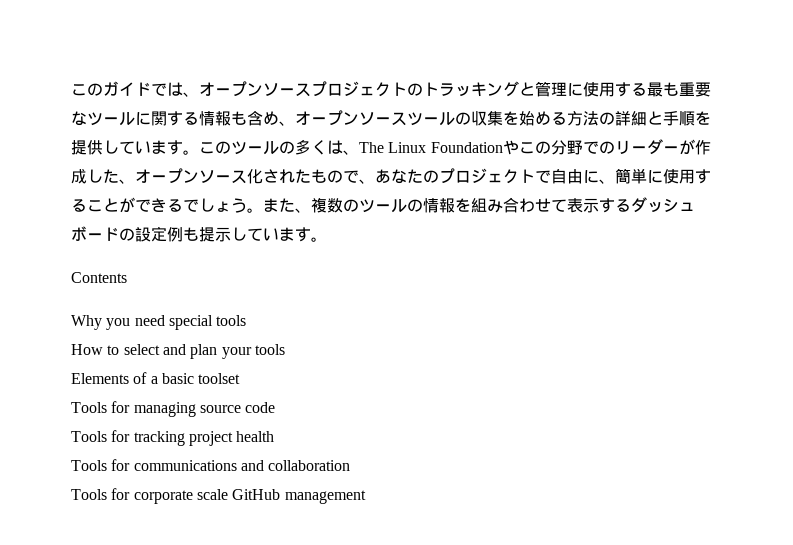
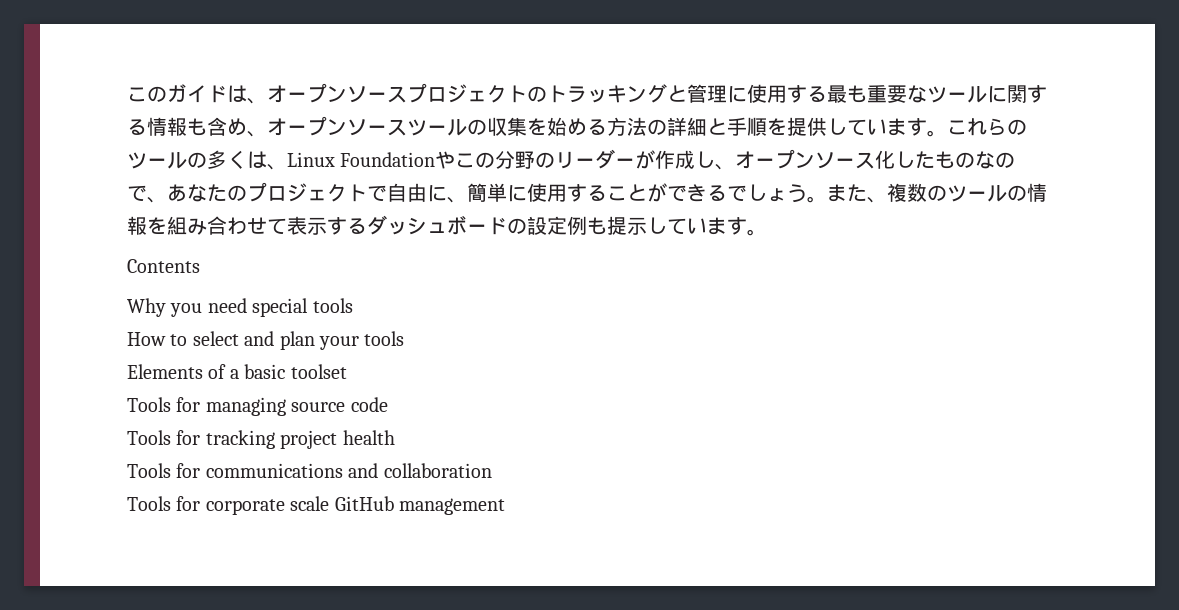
- このガイドでは、オープンソースプロジェクトのトラッキングと管理に使用する最も重要なツールに関する情報も含め、オープンソースツールの収集を始める方法の詳細と手順を提供しています。
+ このガイドは、オープンソースプロジェクトのトラッキングと管理に使用する最も重要なツールに関する情報も含め、オープンソースツールの収集を始める方法の詳細と手順を提供しています。
- このツールの多くは、The Linux Foundationやこの分野でのリーダーが作成した、オープンソース化されたもので、あなたのプロジェクトで自由に、簡単に使用することができるでしょう。
+ これらのツールの多くは、Linux Foundationやこの分野のリーダーが作成し、オープンソース化したものなので、あなたのプロジェクトで自由に、簡単に使用することができるでしょう。

